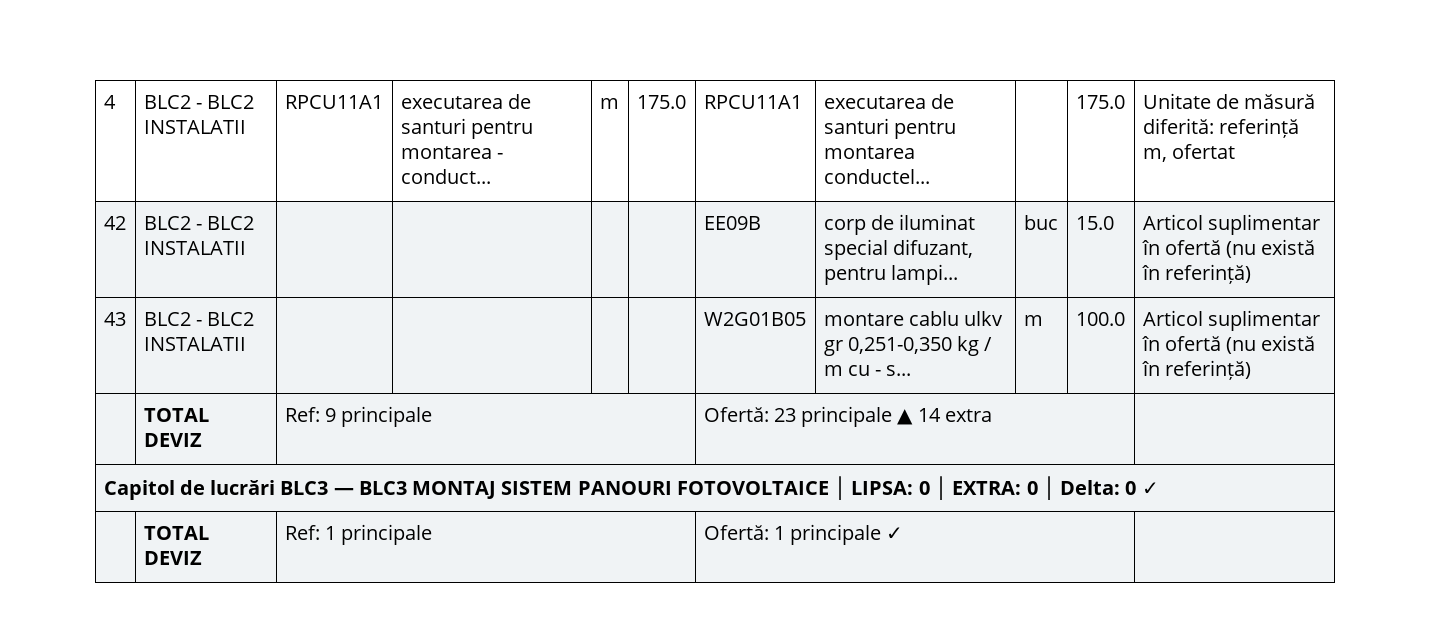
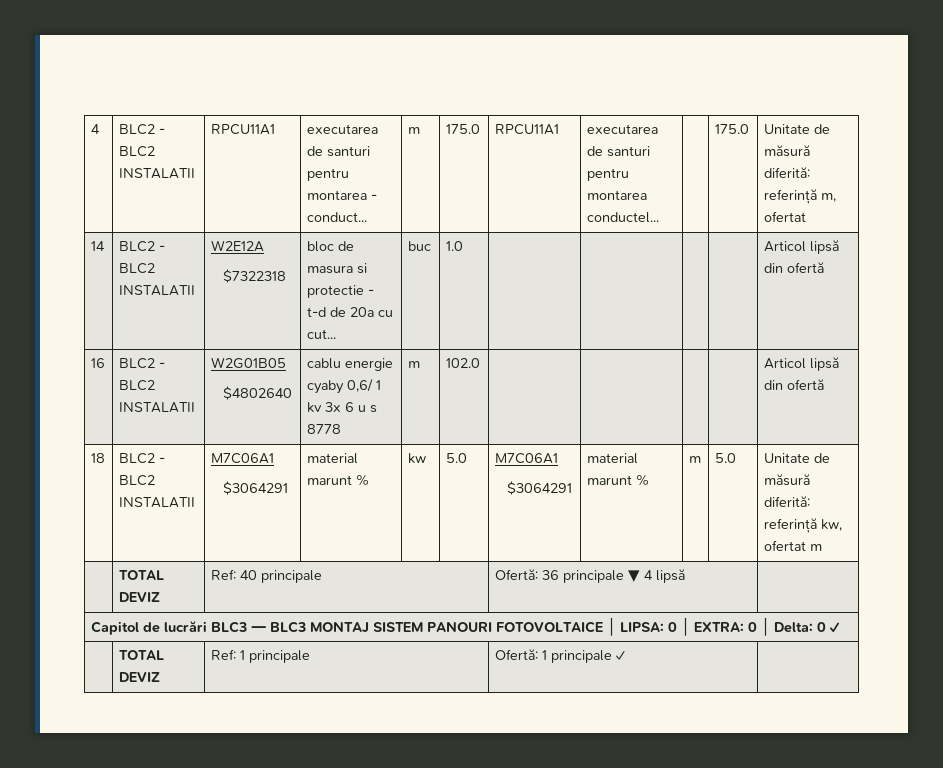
- 42 | BLC2 - BLC2 INSTALATII | | | | | EE09B | corp de iluminat special difuzant, pentru lampi... | buc | 15.0 | Articol suplimentar în ofertă (nu există în referință)
- 43 | BLC2 - BLC2 INSTALATII | | | | | W2G01B05 | montare cablu ulkv gr 0,251-0,350 kg / m cu - s... | m | 100.0 | Articol suplimentar în ofertă (nu există în referință)
- | TOTAL DEVIZ | Ref: 9 principale | Ofertă: 23 principale ▲ 14 extra |
+ 14 | BLC2 - BLC2 INSTALATII | W2E12A
+ $7322318 | bloc de masura si protectie - t-d de 20a cu cut... | buc | 1.0 | | | | | Articol lipsă din ofertă
+ 16 | BLC2 - BLC2 INSTALATII | W2G01B05
+ $4802640 | cablu energie cyaby 0,6/ 1 kv 3x 6 u s 8778 | m | 102.0 | | | | | Articol lipsă din ofertă
+ 18 | BLC2 - BLC2 INSTALATII | M7C06A1
+ $3064291 | material marunt % | kw | 5.0 | M7C06A1
+ $3064291 | material marunt % | m | 5.0 | Unitate de măsură diferită: referință kw, ofertat m
+ | TOTAL DEVIZ | Ref: 40 principale | Ofertă: 36 principale ▼ 4 lipsă |

